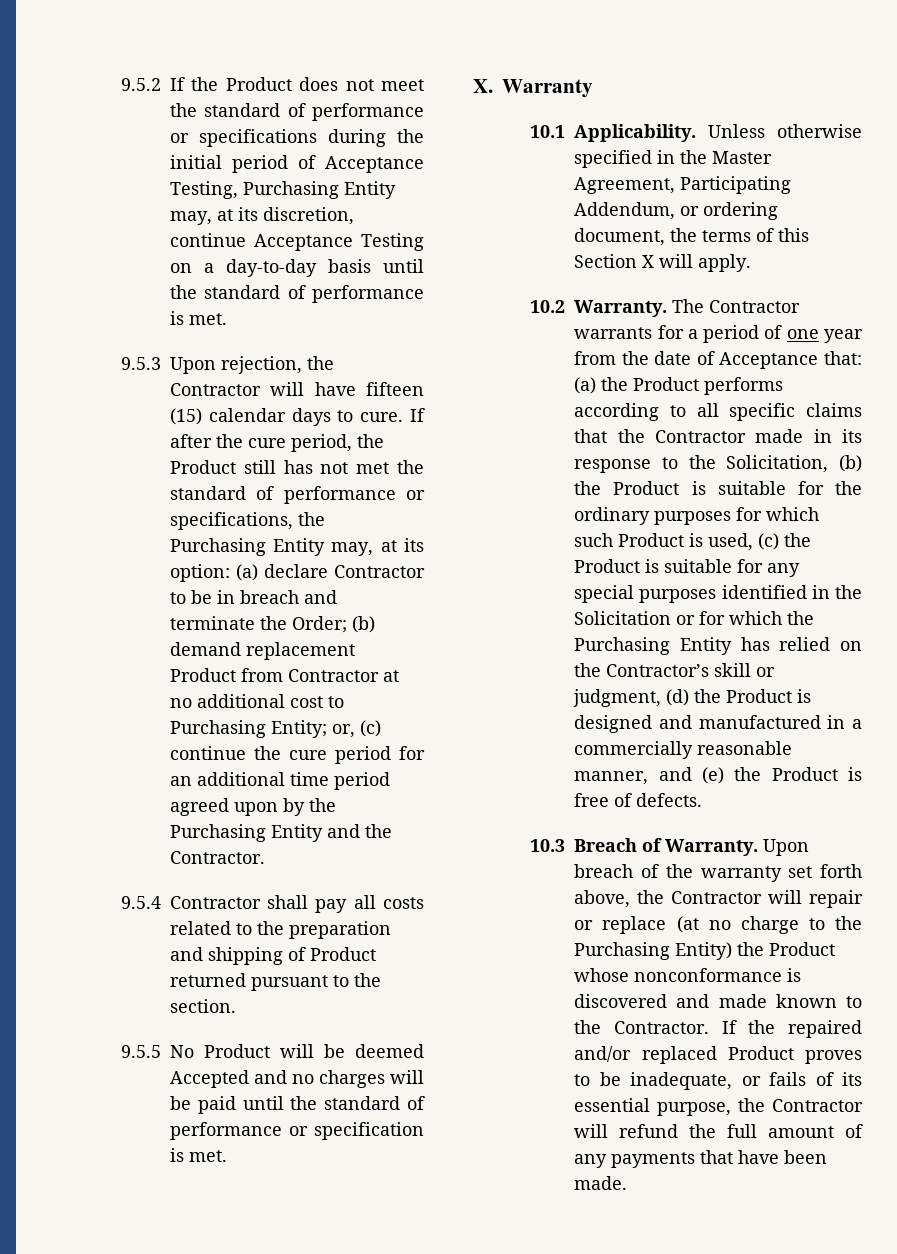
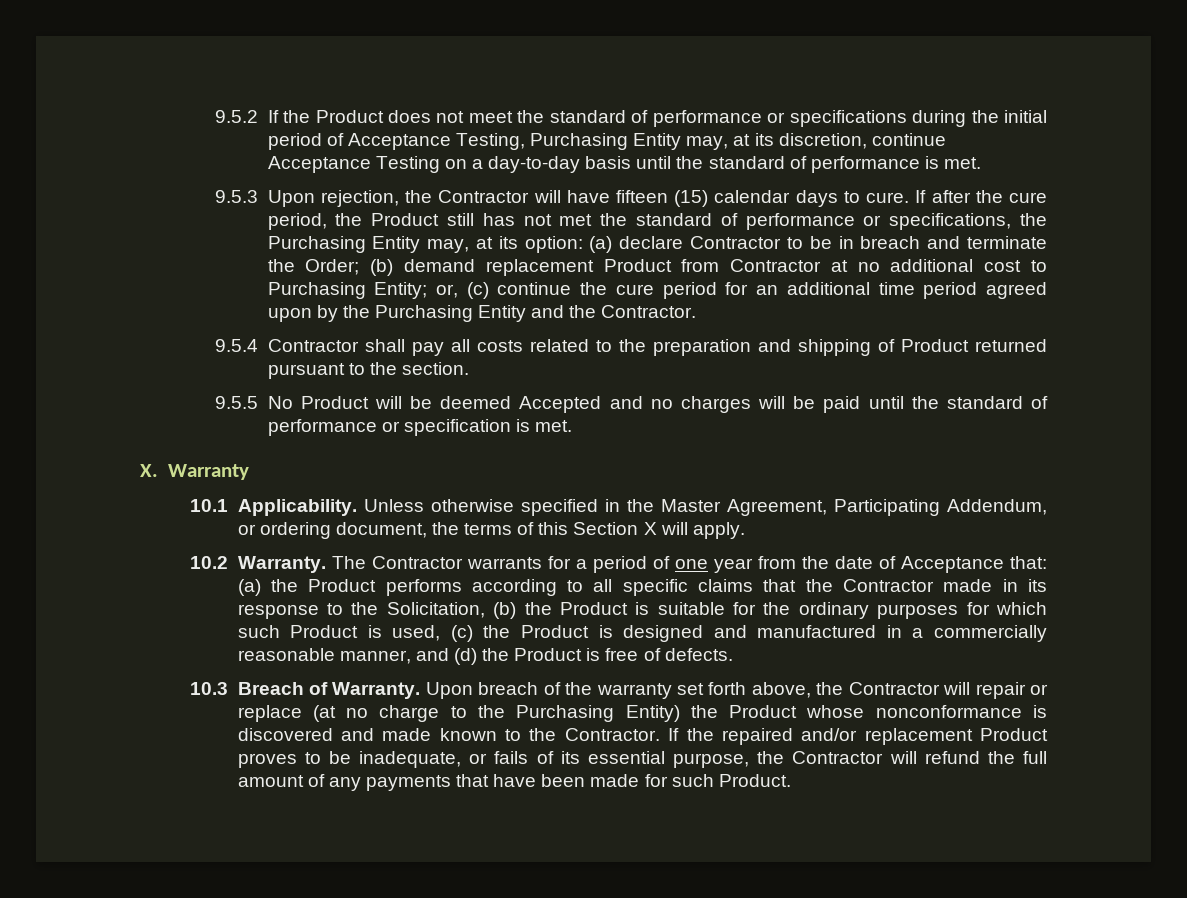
- (a) the Product performs according to all specific claims that the Contractor made in its response to the Solicitation, (b) the Product is suitable for the ordinary purposes for which such Product is used, (c) the Product is suitable for any special purposes identified in the Solicitation or for which the Purchasing Entity has relied on the Contractor’s skill or judgment, (d) the Product is designed and manufactured in a commercially reasonable manner, and (e) the Product is free of defects.
+ (a) the Product performs according to all specific claims that the Contractor made in its response to the Solicitation, (b) the Product is suitable for the ordinary purposes for which such Product is used, (c) the Product is designed and manufactured in a commercially reasonable manner, and (d) the Product is free of defects.
- If the repaired and/or replaced Product proves to be inadequate, or fails of its essential purpose, the Contractor will refund the full amount of any payments that have been made.
+ If the repaired and/or replacement Product proves to be inadequate, or fails of its essential purpose, the Contractor will refund the full amount of any payments that have been made for such Product.

